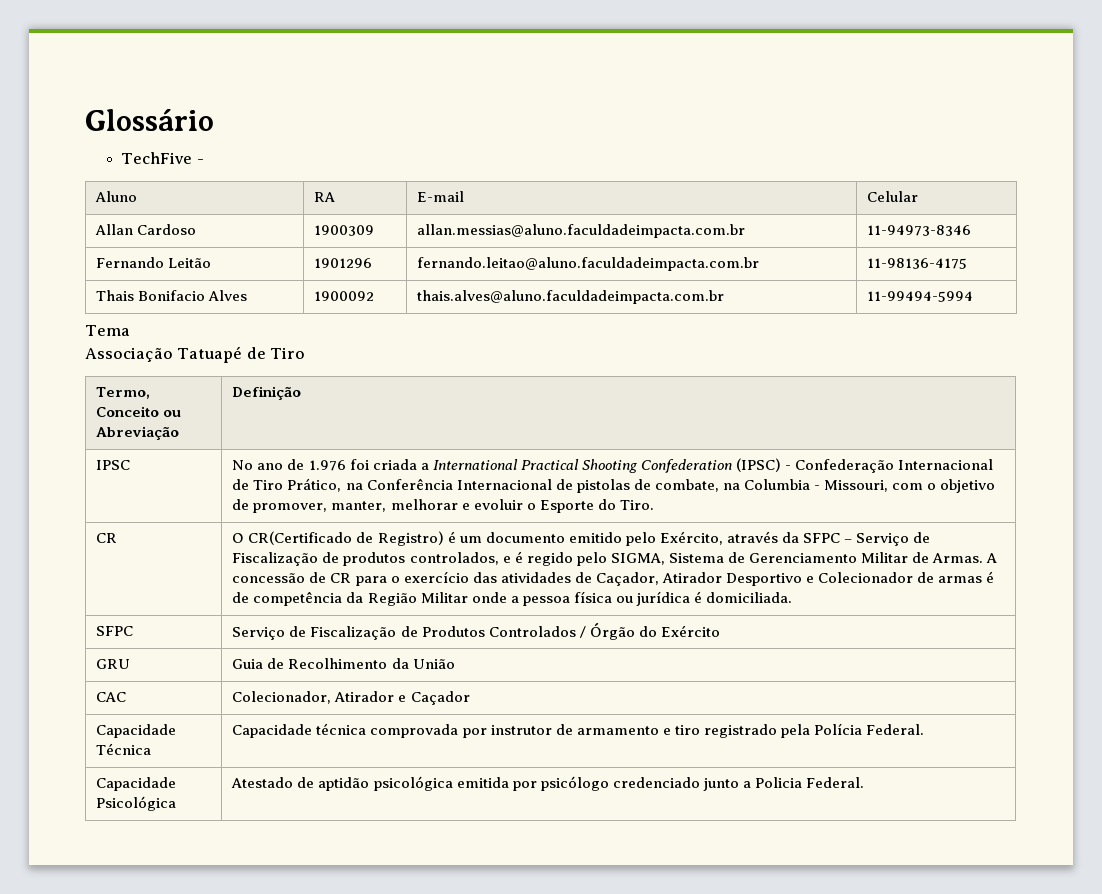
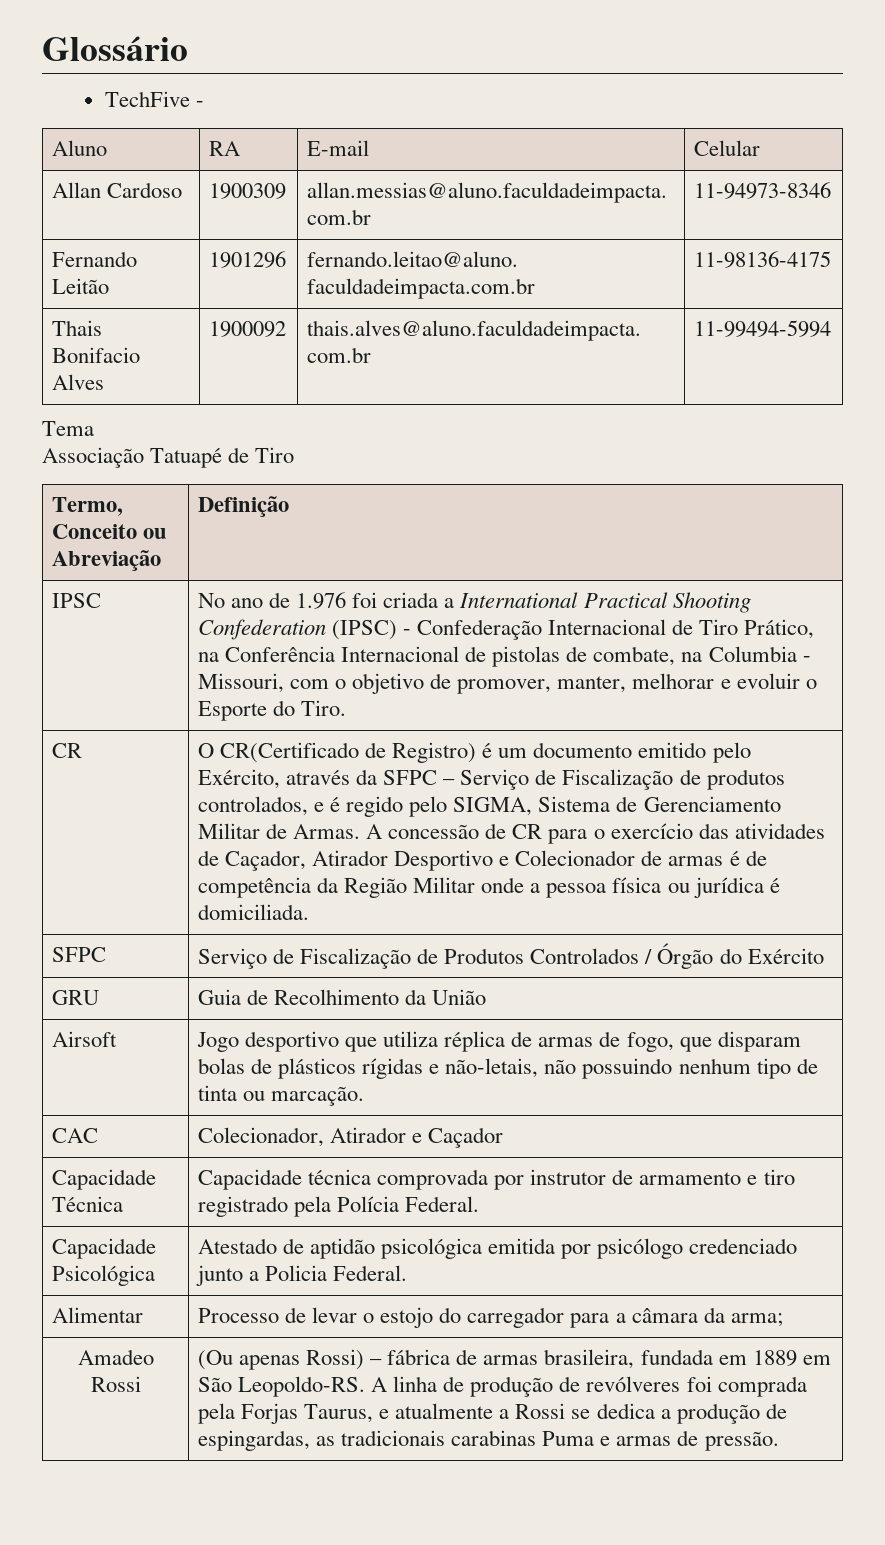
+ Airsoft | Jogo desportivo que utiliza réplica de armas de fogo, que disparam bolas de plásticos rígidas e não-letais, não possuindo nenhum tipo de tinta ou marcação.
+ Alimentar | Processo de levar o estojo do carregador para a câmara da arma;
+ Amadeo Rossi | (Ou apenas Rossi) – fábrica de armas brasileira, fundada em 1889 em São Leopoldo-RS. A linha de produção de revólveres foi comprada pela Forjas Taurus, e atualmente a Rossi se dedica a produção de espingardas, as tradicionais carabinas Puma e armas de pressão.

